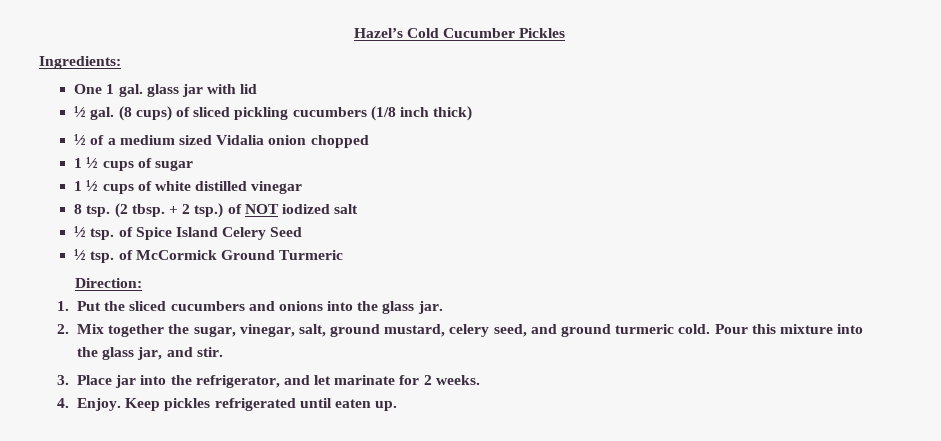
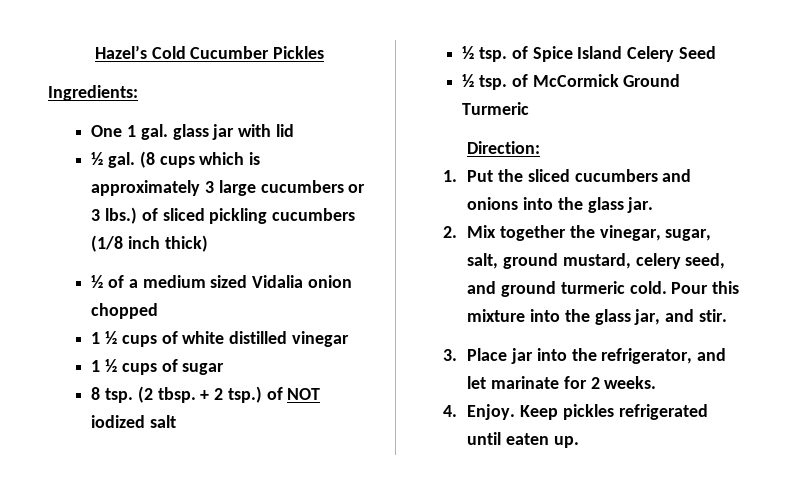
- (8 cups) of sliced pickling cucumbers (1/8 inch thick)
+ (8 cups which is approximately 3 large cucumbers or 3 lbs.) of sliced pickling cucumbers (1/8 inch thick)
+ 1 ½ cups of white distilled vinegar
  1 ½ cups of sugar
- 1 ½ cups of white distilled vinegar
- 2. Mix together the sugar, vinegar, salt, ground mustard, celery seed, and ground turmeric cold.
+ 2. Mix together the vinegar, sugar, salt, ground mustard, celery seed, and ground turmeric cold.

